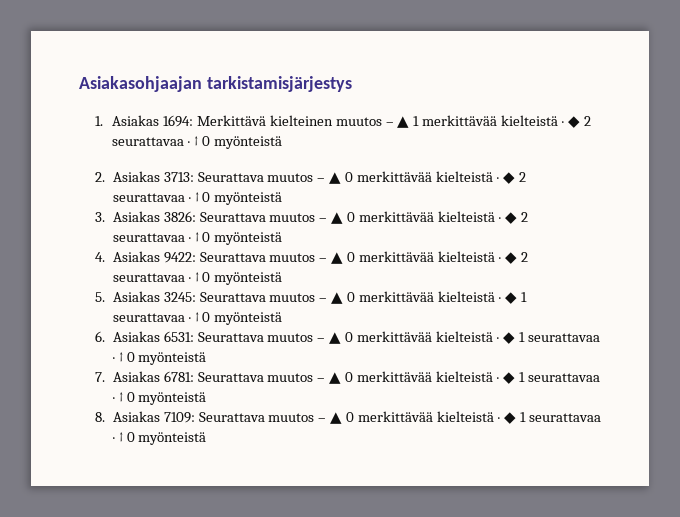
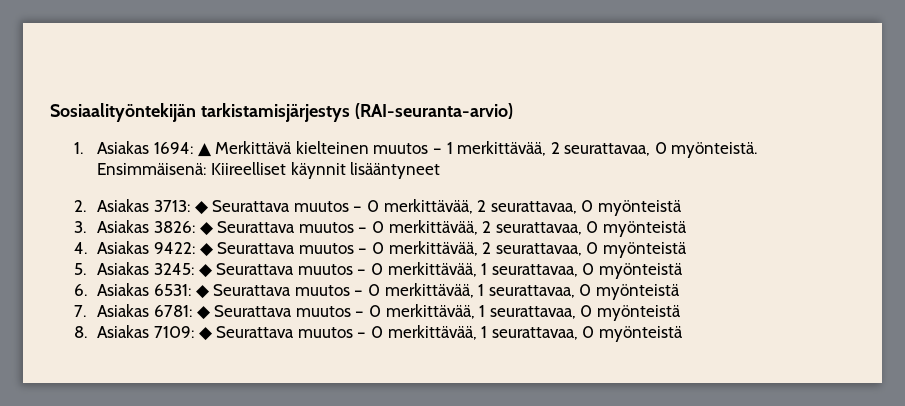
- Asiakasohjaajan tarkistamisjärjestys
+ Sosiaalityöntekijän tarkistamisjärjestys (RAI-seuranta-arvio)
- 1. Asiakas 1694: Merkittävä kielteinen muutos – ▲ 1 merkittävää kielteistä · ◆ 2 seurattavaa · ↑ 0 myönteistä
+ 1. Asiakas 1694: ▲ Merkittävä kielteinen muutos – 1 merkittävää, 2 seurattavaa, 0 myönteistä. Ensimmäisenä: Kiireelliset käynnit lisääntyneet
- 2. Asiakas 3713: Seurattava muutos – ▲ 0 merkittävää kielteistä · ◆ 2 seurattavaa · ↑ 0 myönteistä
+ 2. Asiakas 3713: ◆ Seurattava muutos – 0 merkittävää, 2 seurattavaa, 0 myönteistä
- 3. Asiakas 3826: Seurattava muutos – ▲ 0 merkittävää kielteistä · ◆ 2 seurattavaa · ↑ 0 myönteistä
+ 3. Asiakas 3826: ◆ Seurattava muutos – 0 merkittävää, 2 seurattavaa, 0 myönteistä
- 4. Asiakas 9422: Seurattava muutos – ▲ 0 merkittävää kielteistä · ◆ 2 seurattavaa · ↑ 0 myönteistä
+ 4. Asiakas 9422: ◆ Seurattava muutos – 0 merkittävää, 2 seurattavaa, 0 myönteistä
- 5. Asiakas 3245: Seurattava muutos – ▲ 0 merkittävää kielteistä · ◆ 1 seurattavaa · ↑ 0 myönteistä
+ 5. Asiakas 3245: ◆ Seurattava muutos – 0 merkittävää, 1 seurattavaa, 0 myönteistä
- 6. Asiakas 6531: Seurattava muutos – ▲ 0 merkittävää kielteistä · ◆ 1 seurattavaa · ↑ 0 myönteistä
+ 6. Asiakas 6531: ◆ Seurattava muutos – 0 merkittävää, 1 seurattavaa, 0 myönteistä
- 7. Asiakas 6781: Seurattava muutos – ▲ 0 merkittävää kielteistä · ◆ 1 seurattavaa · ↑ 0 myönteistä
+ 7. Asiakas 6781: ◆ Seurattava muutos – 0 merkittävää, 1 seurattavaa, 0 myönteistä
- 8. Asiakas 7109: Seurattava muutos – ▲ 0 merkittävää kielteistä · ◆ 1 seurattavaa · ↑ 0 myönteistä
+ 8. Asiakas 7109: ◆ Seurattava muutos – 0 merkittävää, 1 seurattavaa, 0 myönteistä

